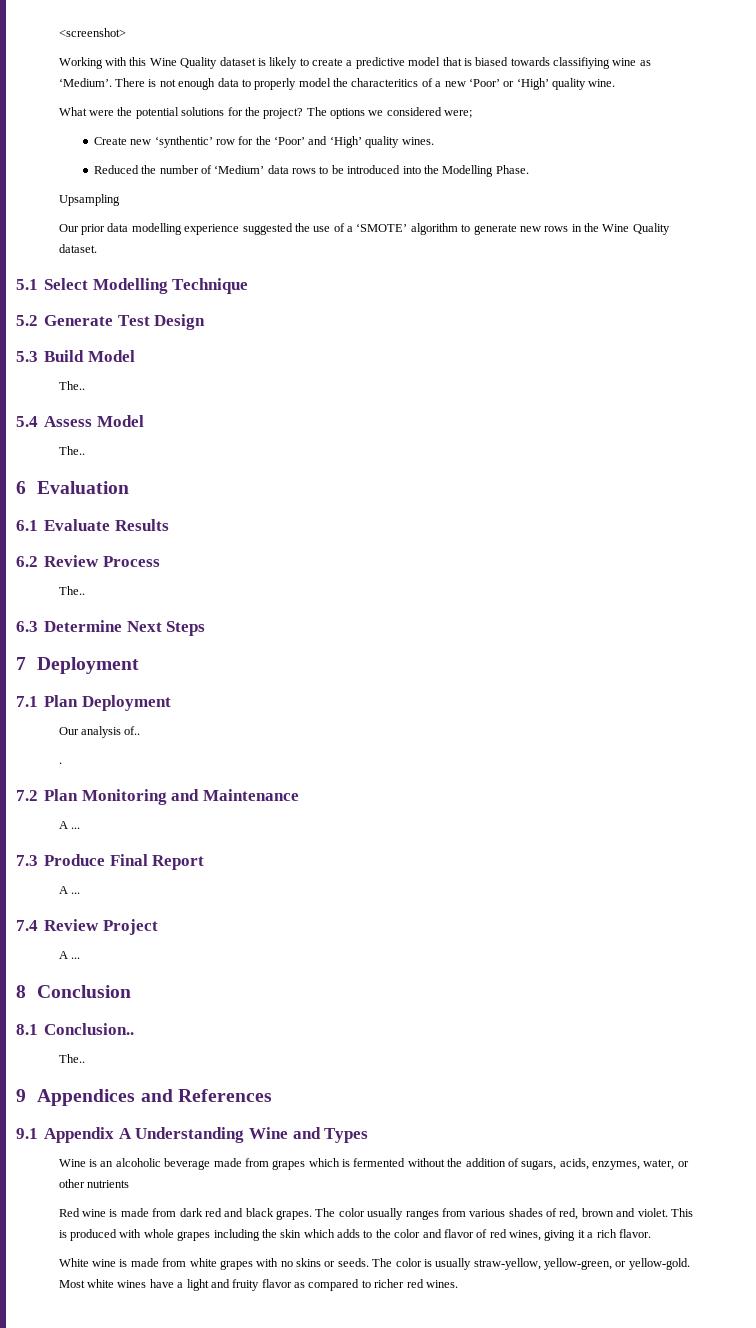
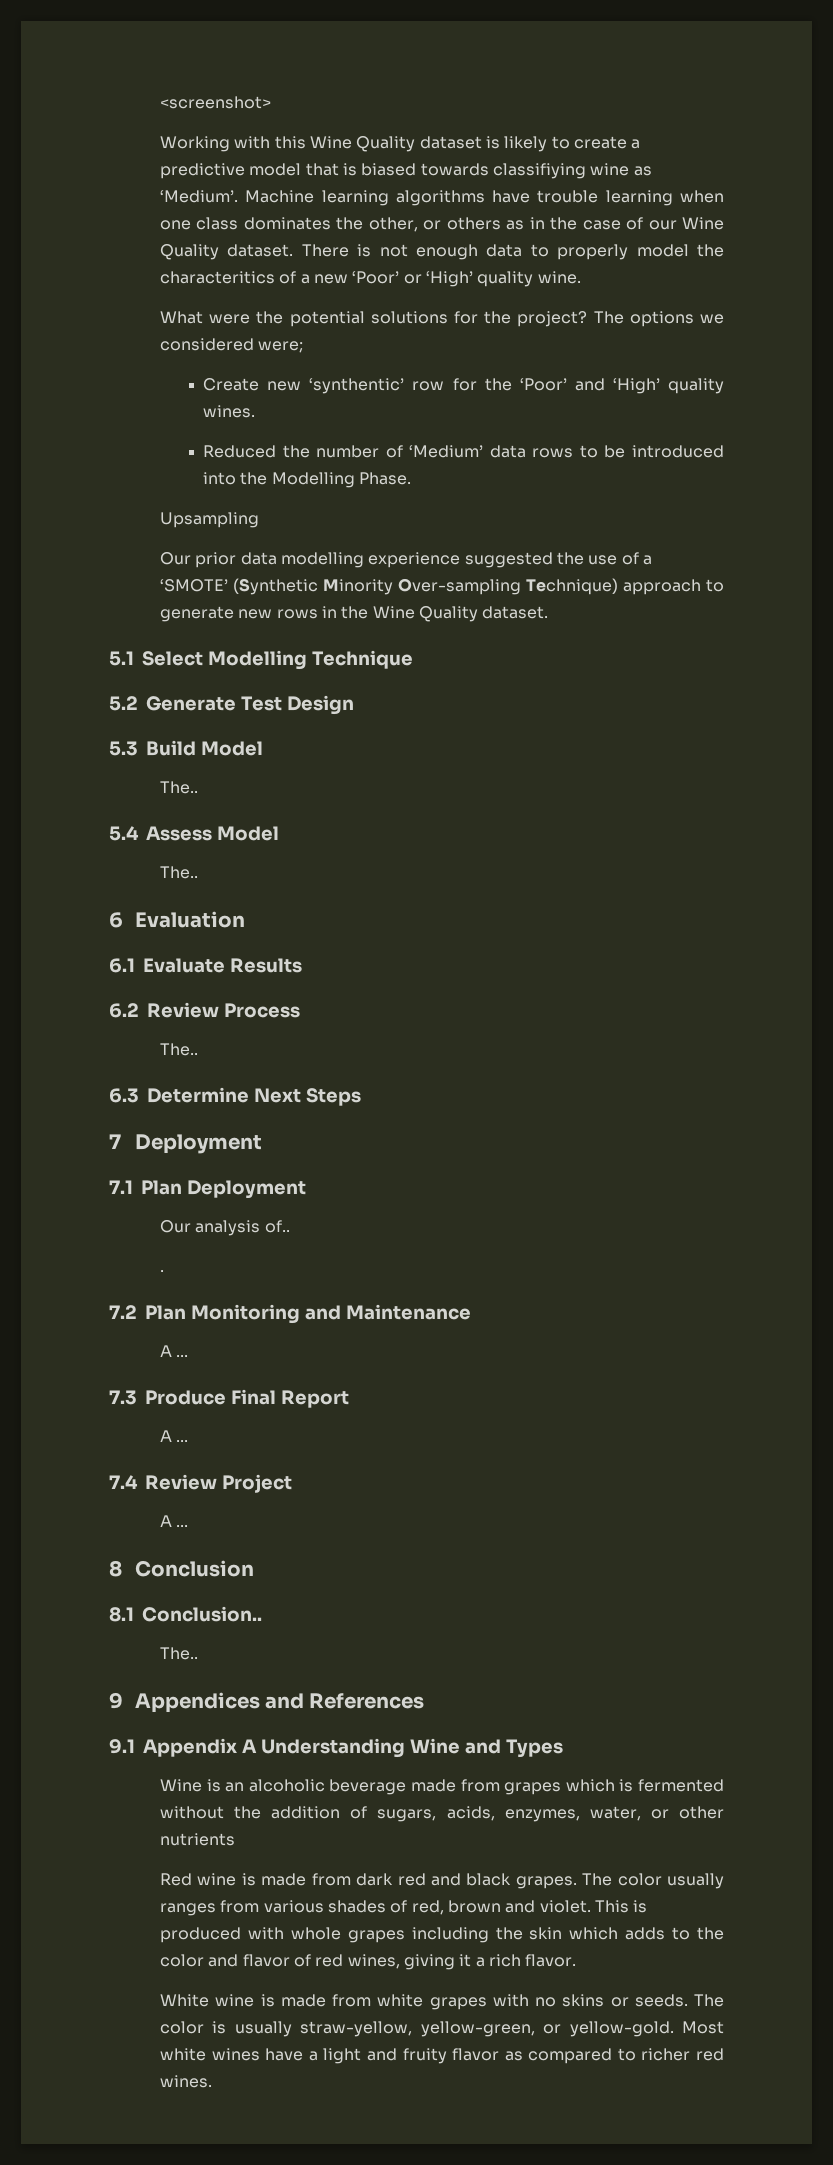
+ Machine learning algorithms have trouble learning when one class dominates the other, or others as in the case of our Wine Quality dataset.
- Our prior data modelling experience suggested the use of a ‘SMOTE’ algorithm to generate new rows in the Wine Quality dataset.
+ Our prior data modelling experience suggested the use of a ‘SMOTE’ (Synthetic Minority Over-sampling Technique) approach to generate new rows in the Wine Quality dataset.

